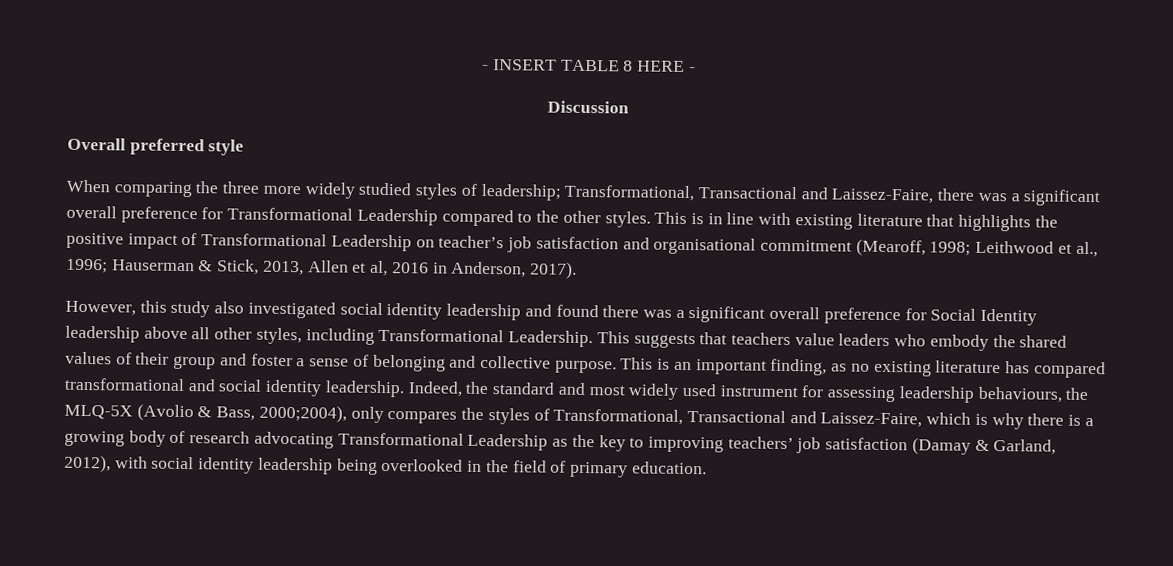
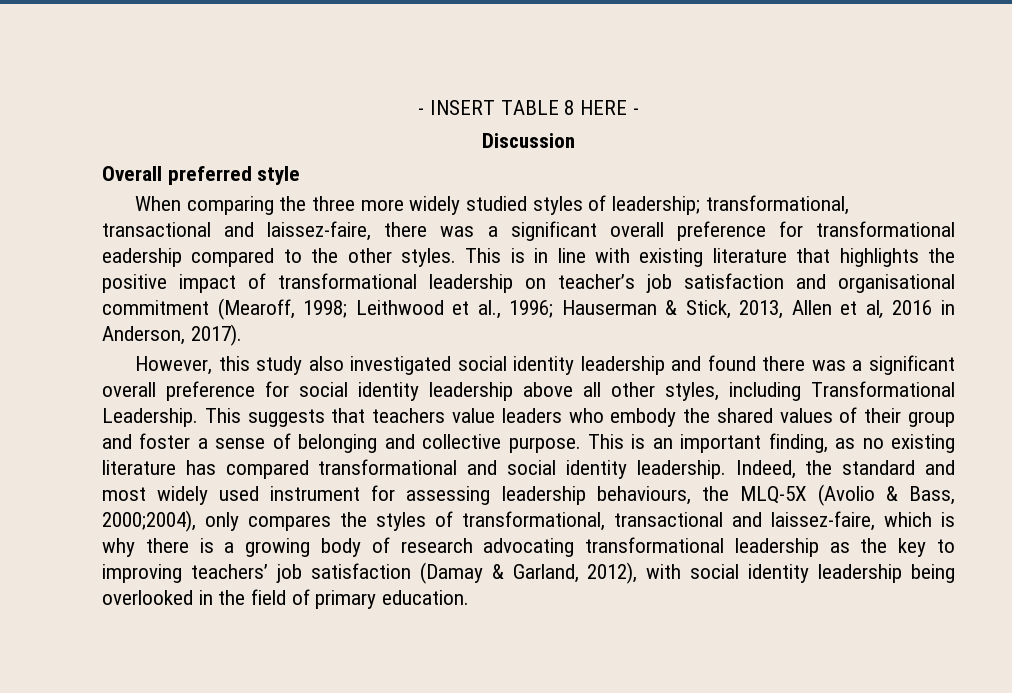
- When comparing the three more widely studied styles of leadership; Transformational, Transactional and Laissez-Faire, there was a significant overall preference for Transformational Leadership compared to the other styles.
+ When comparing the three more widely studied styles of leadership; transformational, transactional and laissez-faire, there was a significant overall preference for transformational eadership compared to the other styles.
- This is in line with existing literature that highlights the positive impact of Transformational Leadership on teacher’s job satisfaction and organisational commitment (Mearoff, 1998; Leithwood et al., 1996; Hauserman & Stick, 2013, Allen et al, 2016 in Anderson, 2017).
+ This is in line with existing literature that highlights the positive impact of transformational leadership on teacher’s job satisfaction and organisational commitment (Mearoff, 1998; Leithwood et al., 1996; Hauserman & Stick, 2013, Allen et al, 2016 in Anderson, 2017).
- However, this study also investigated social identity leadership and found there was a significant overall preference for Social Identity leadership above all other styles, including Transformational Leadership.
+ However, this study also investigated social identity leadership and found there was a significant overall preference for social identity leadership above all other styles, including Transformational Leadership.
- Indeed, the standard and most widely used instrument for assessing leadership behaviours, the MLQ-5X (Avolio & Bass, 2000;2004), only compares the styles of Transformational, Transactional and Laissez-Faire, which is why there is a growing body of research advocating Transformational Leadership as the key to improving teachers’ job satisfaction (Damay & Garland, 2012), with social identity leadership being overlooked in the field of primary education.
+ Indeed, the standard and most widely used instrument for assessing leadership behaviours, the MLQ-5X (Avolio & Bass, 2000;2004), only compares the styles of transformational, transactional and laissez-faire, which is why there is a growing body of research advocating transformational leadership as the key to improving teachers’ job satisfaction (Damay & Garland, 2012), with social identity leadership being overlooked in the field of primary education.

